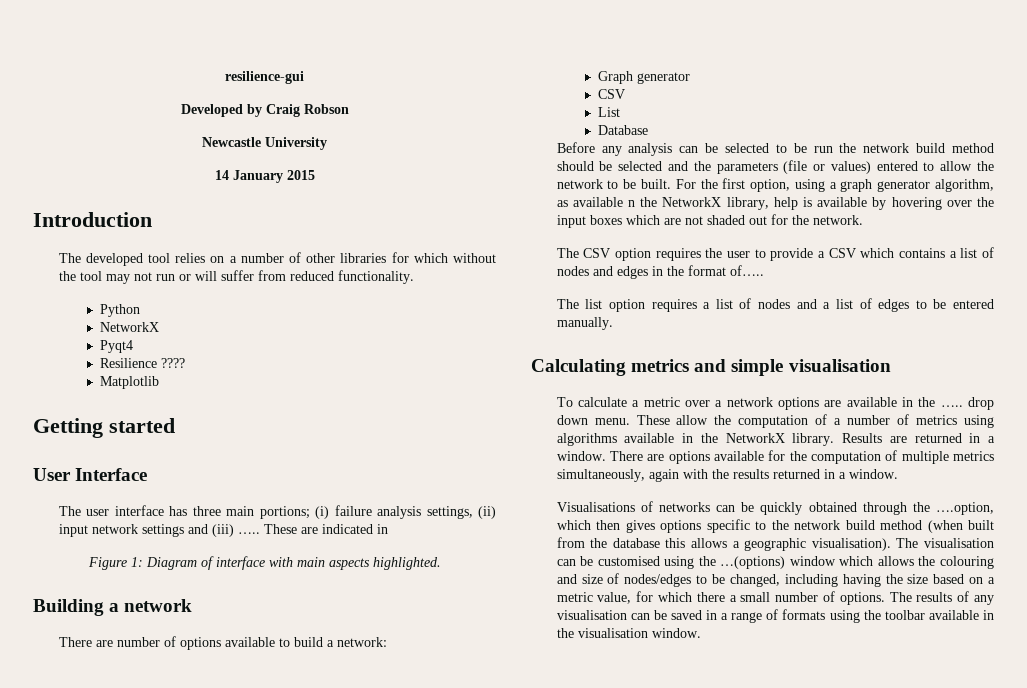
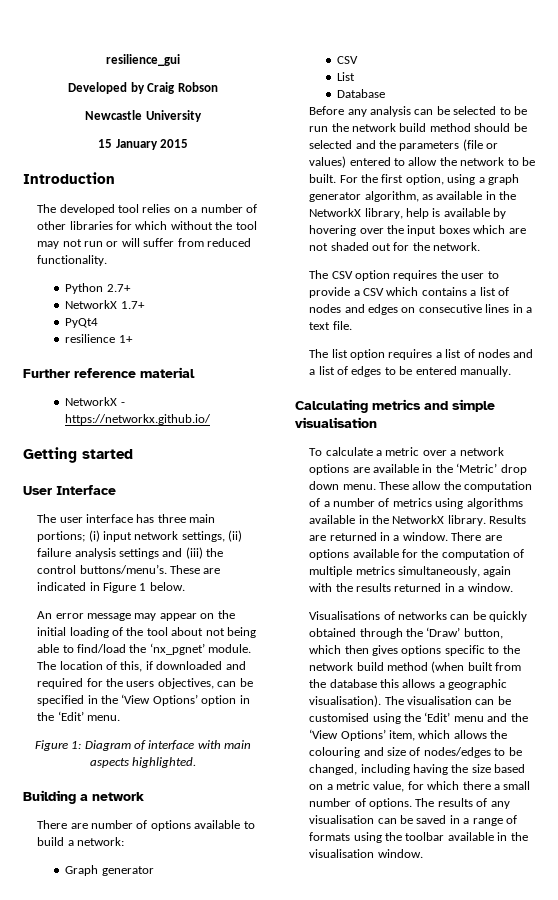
- resilience-gui
+ resilience_gui
- 14 January 2015
+ 15 January 2015
- Python
- NetworkX
- Pyqt4
- Resilience ????
- Matplotlib
+ Python 2.7+
+ NetworkX 1.7+
+ PyQt4
+ resilience 1+
+ Further reference material
+ NetworkX - https://networkx.github.io/
- The user interface has three main portions; (i) failure analysis settings, (ii) input network settings and (iii) ….. These are indicated in
+ The user interface has three main portions; (i) input network settings, (ii) failure analysis settings and (iii) the control buttons/menu’s. These are indicated in Figure 1 below.
+ An error message may appear on the initial loading of the tool about not being able to find/load the ‘nx_pgnet’ module. The location of this, if downloaded and required for the users objectives, can be specified in the ‘View Options’ option in the ‘Edit’ menu.
- For the first option, using a graph generator algorithm, as available n the NetworkX library, help is available by hovering over the input boxes which are not shaded out for the network.
+ For the first option, using a graph generator algorithm, as available in the NetworkX library, help is available by hovering over the input boxes which are not shaded out for the network.
- The CSV option requires the user to provide a CSV which contains a list of nodes and edges in the format of…..
+ The CSV option requires the user to provide a CSV which contains a list of nodes and edges on consecutive lines in a text file.
- To calculate a metric over a network options are available in the ….. drop down menu.
+ To calculate a metric over a network options are available in the ‘Metric’ drop down menu.
- Visualisations of networks can be quickly obtained through the ….option, which then gives options specific to the network build method (when built from the database this allows a geographic visualisation).
+ Visualisations of networks can be quickly obtained through the ‘Draw’ button, which then gives options specific to the network build method (when built from the database this allows a geographic visualisation).
- The visualisation can be customised using the …(options) window which allows the colouring and size of nodes/edges to be changed, including having the size based on a metric value, for which there a small number of options.
+ The visualisation can be customised using the ‘Edit’ menu and the ‘View Options’ item, which allows the colouring and size of nodes/edges to be changed, including having the size based on a metric value, for which there a small number of options.

